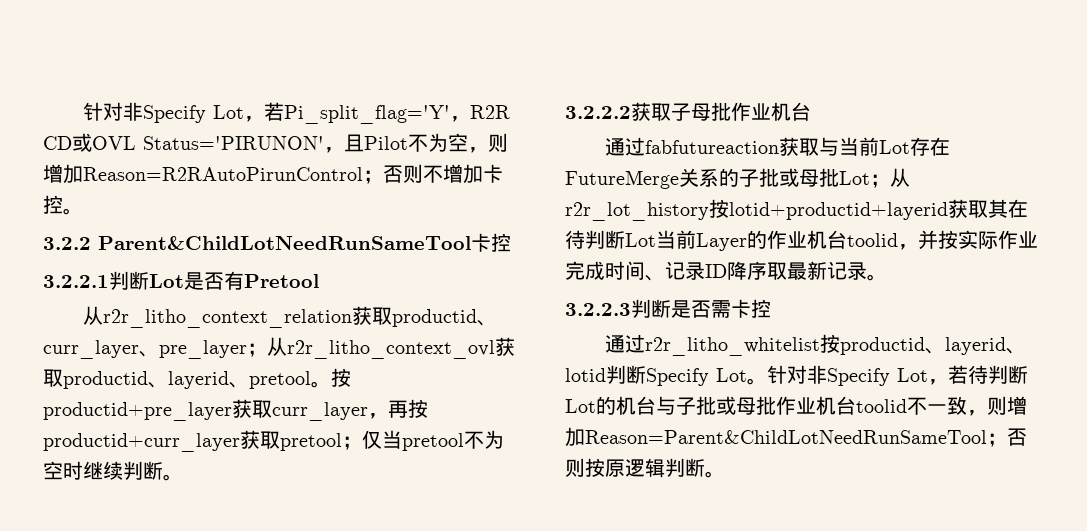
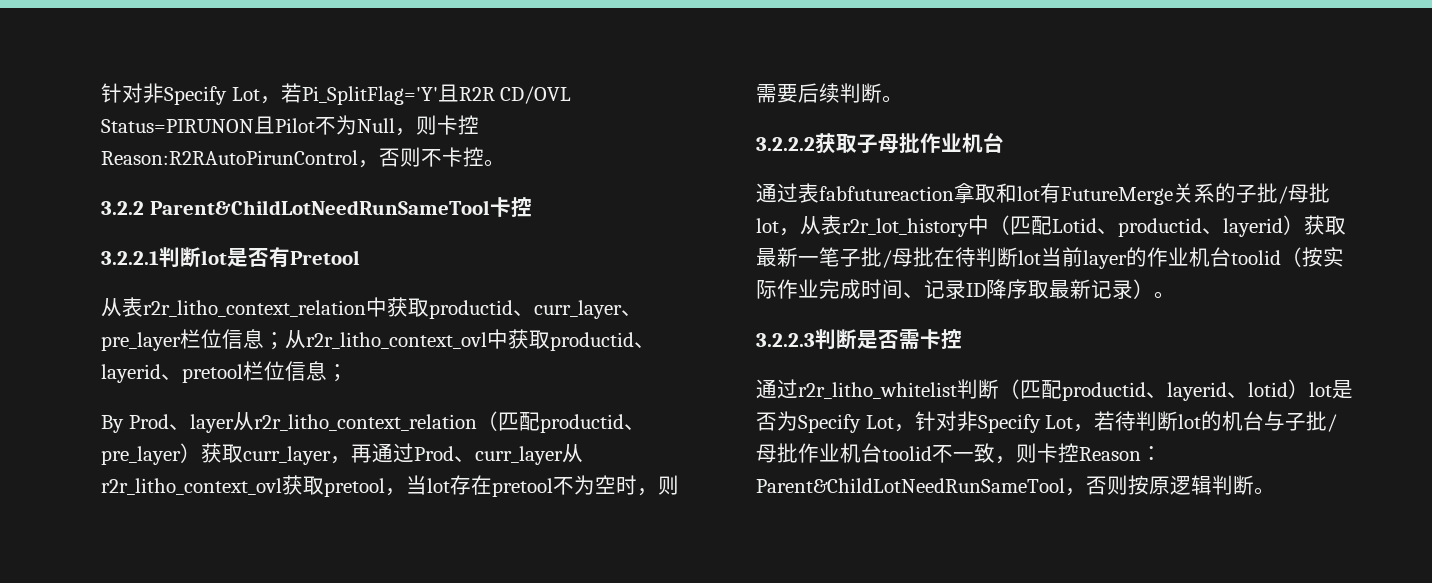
- 针对非Specify Lot，若Pi_split_flag='Y'，R2R CD或OVL Status='PIRUNON'，且Pilot不为空，则增加Reason=R2RAutoPirunControl；否则不增加卡控。
+ 针对非Specify Lot，若Pi_SplitFlag='Y'且R2R CD/OVL Status=PIRUNON且Pilot不为Null，则卡控Reason:R2RAutoPirunControl，否则不卡控。
- 3.2.2.1判断Lot是否有Pretool
+ 3.2.2.1判断lot是否有Pretool
- 从r2r_litho_context_relation获取productid、curr_layer、pre_layer；从r2r_litho_context_ovl获取productid、layerid、pretool。按productid+pre_layer获取curr_layer，再按productid+curr_layer获取pretool；仅当pretool不为空时继续判断。
+ 从表r2r_litho_context_relation中获取productid、curr_layer、pre_layer栏位信息；从r2r_litho_context_ovl中获取productid、layerid、pretool栏位信息；
+ By Prod、layer从r2r_litho_context_relation（匹配productid、pre_layer）获取curr_layer，再通过Prod、curr_layer从r2r_litho_context_ovl获取pretool，当lot存在pretool不为空时，则需要后续判断。
- 通过fabfutureaction获取与当前Lot存在FutureMerge关系的子批或母批Lot；从r2r_lot_history按lotid+productid+layerid获取其在待判断Lot当前Layer的作业机台toolid，并按实际作业完成时间、记录ID降序取最新记录。
+ 通过表fabfutureaction拿取和lot有FutureMerge关系的子批/母批lot，从表r2r_lot_history中（匹配Lotid、productid、layerid）获取最新一笔子批/母批在待判断lot当前layer的作业机台toolid（按实际作业完成时间、记录ID降序取最新记录）。
- 通过r2r_litho_whitelist按productid、layerid、lotid判断Specify Lot。针对非Specify Lot，若待判断Lot的机台与子批或母批作业机台toolid不一致，则增加Reason=Parent&ChildLotNeedRunSameTool；否则按原逻辑判断。
+ 通过r2r_litho_whitelist判断（匹配productid、layerid、lotid）lot是否为Specify Lot，针对非Specify Lot，若待判断lot的机台与子批/母批作业机台toolid不一致，则卡控Reason：Parent&ChildLotNeedRunSameTool，否则按原逻辑判断。

